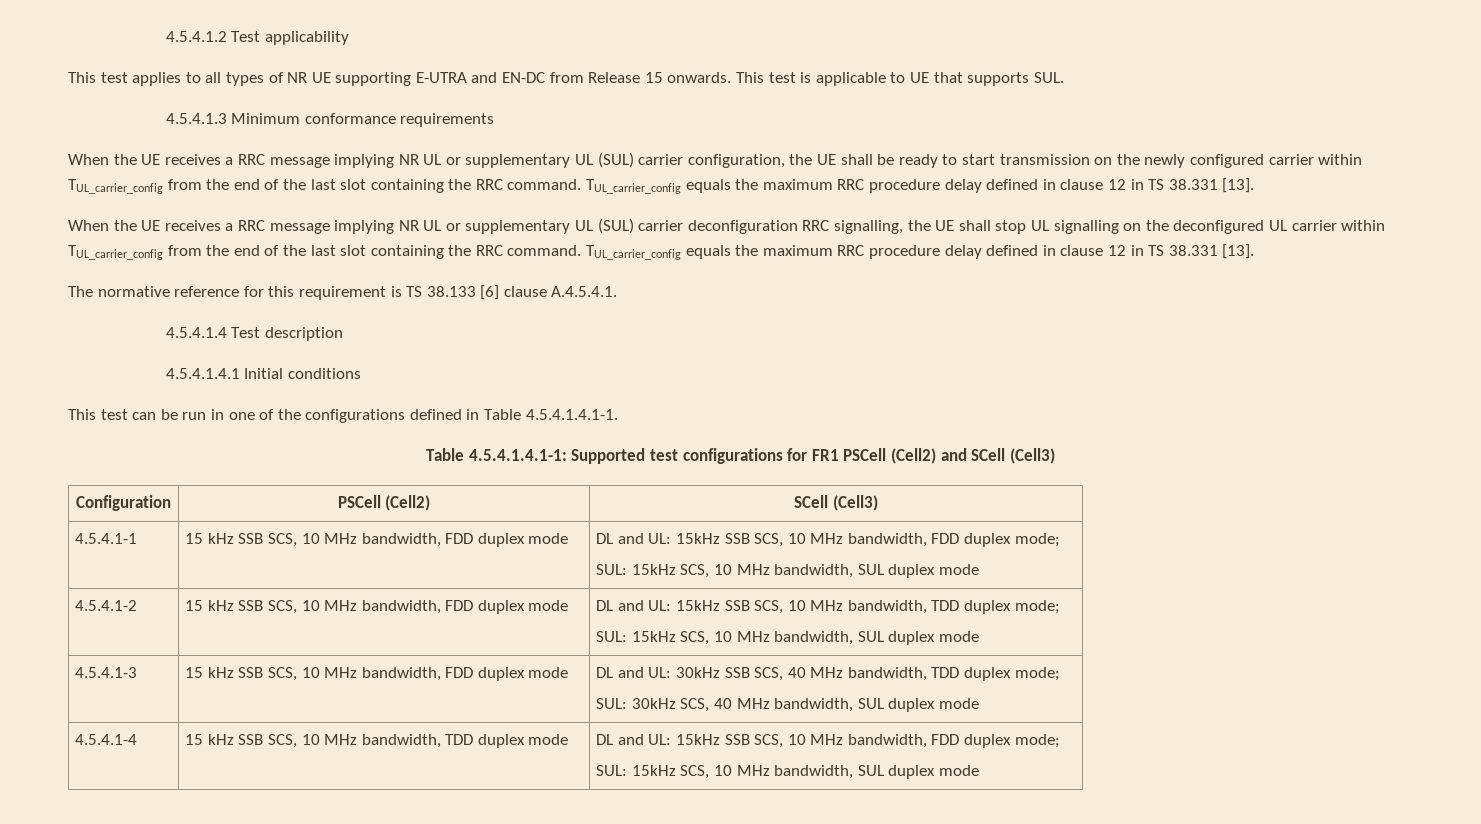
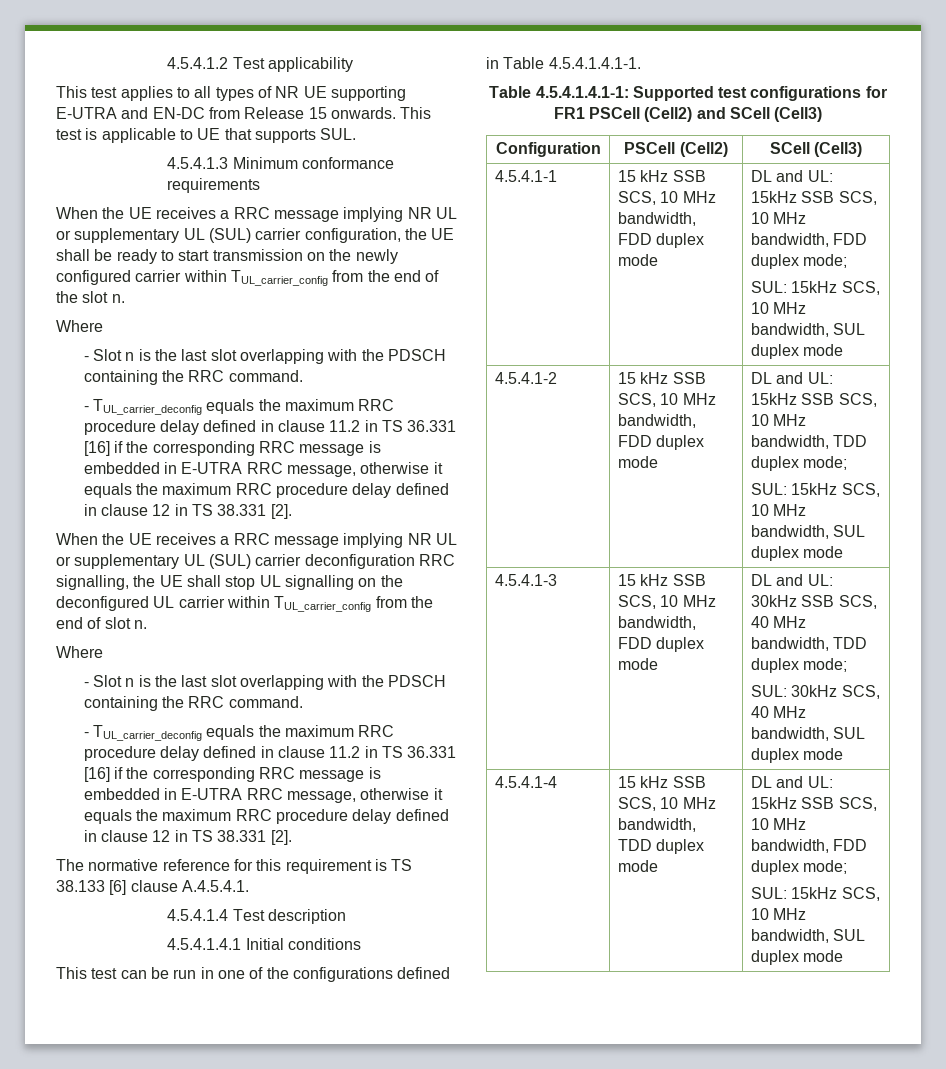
- When the UE receives a RRC message implying NR UL or supplementary UL (SUL) carrier configuration, the UE shall be ready to start transmission on the newly configured carrier within TUL_carrier_config from the end of the last slot containing the RRC command. TUL_carrier_config equals the maximum RRC procedure delay defined in clause 12 in TS 38.331 [13].
+ When the UE receives a RRC message implying NR UL or supplementary UL (SUL) carrier configuration, the UE shall be ready to start transmission on the newly configured carrier within TUL_carrier_config from the end of the slot n.
+ Where
+ - Slot n is the last slot overlapping with the PDSCH containing the RRC command.
+ - TUL_carrier_deconfig equals the maximum RRC procedure delay defined in clause 11.2 in TS 36.331 [16] if the corresponding RRC message is embedded in E-UTRA RRC message, otherwise it equals the maximum RRC procedure delay defined in clause 12 in TS 38.331 [2].
- When the UE receives a RRC message implying NR UL or supplementary UL (SUL) carrier deconfiguration RRC signalling, the UE shall stop UL signalling on the deconfigured UL carrier within TUL_carrier_config from the end of the last slot containing the RRC command. TUL_carrier_config equals the maximum RRC procedure delay defined in clause 12 in TS 38.331 [13].
+ When the UE receives a RRC message implying NR UL or supplementary UL (SUL) carrier deconfiguration RRC signalling, the UE shall stop UL signalling on the deconfigured UL carrier within TUL_carrier_config from the end of slot n.
+ Where
+ - Slot n is the last slot overlapping with the PDSCH containing the RRC command.
+ - TUL_carrier_deconfig equals the maximum RRC procedure delay defined in clause 11.2 in TS 36.331 [16] if the corresponding RRC message is embedded in E-UTRA RRC message, otherwise it equals the maximum RRC procedure delay defined in clause 12 in TS 38.331 [2].

